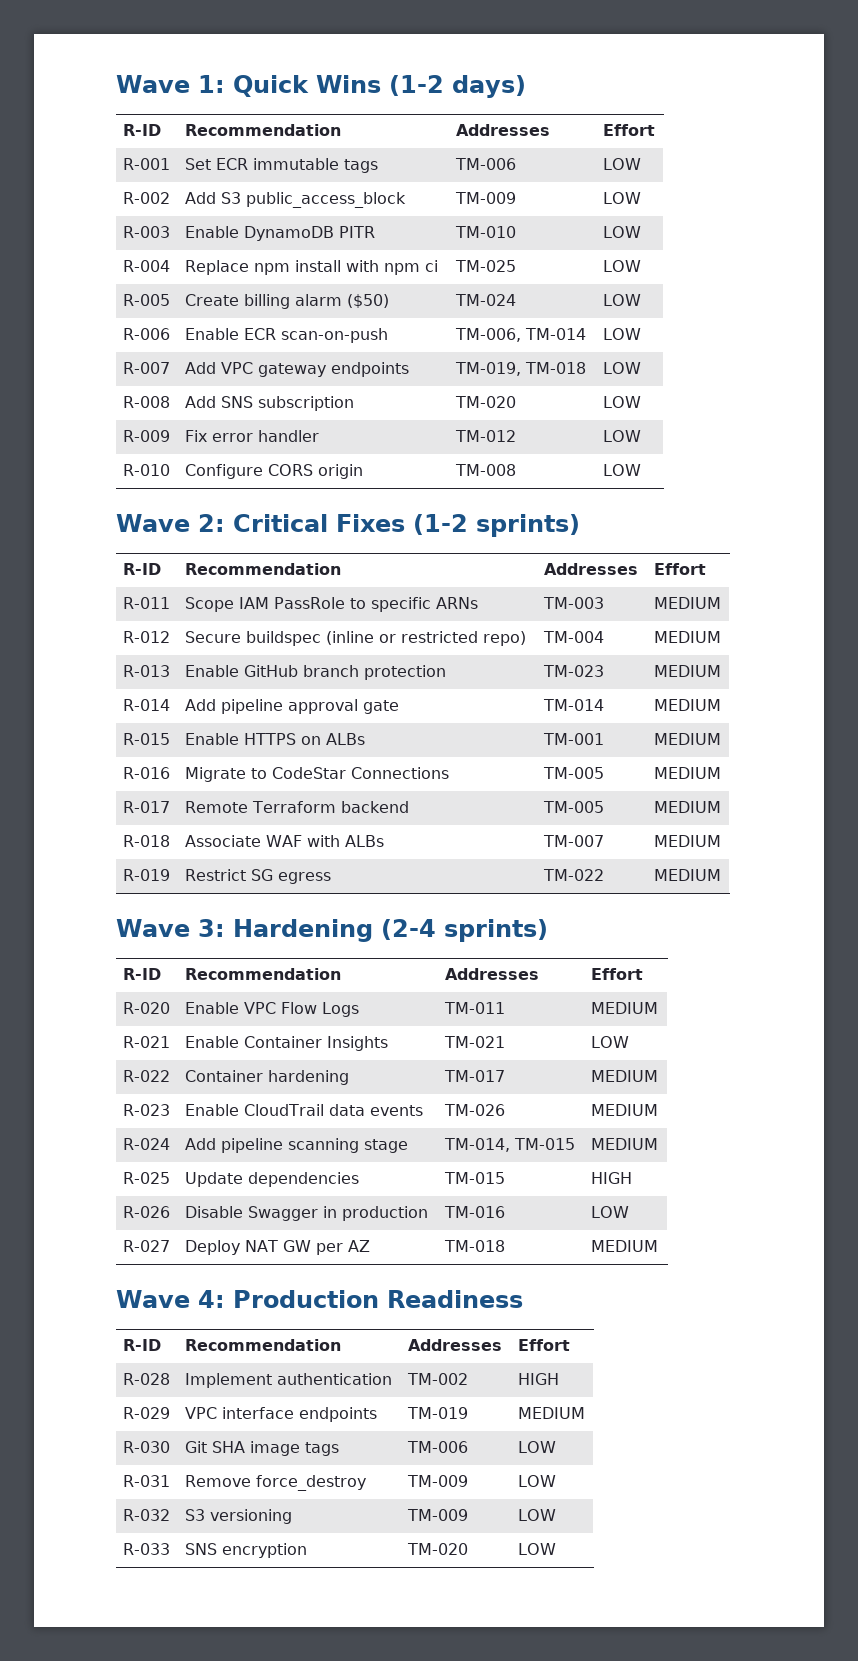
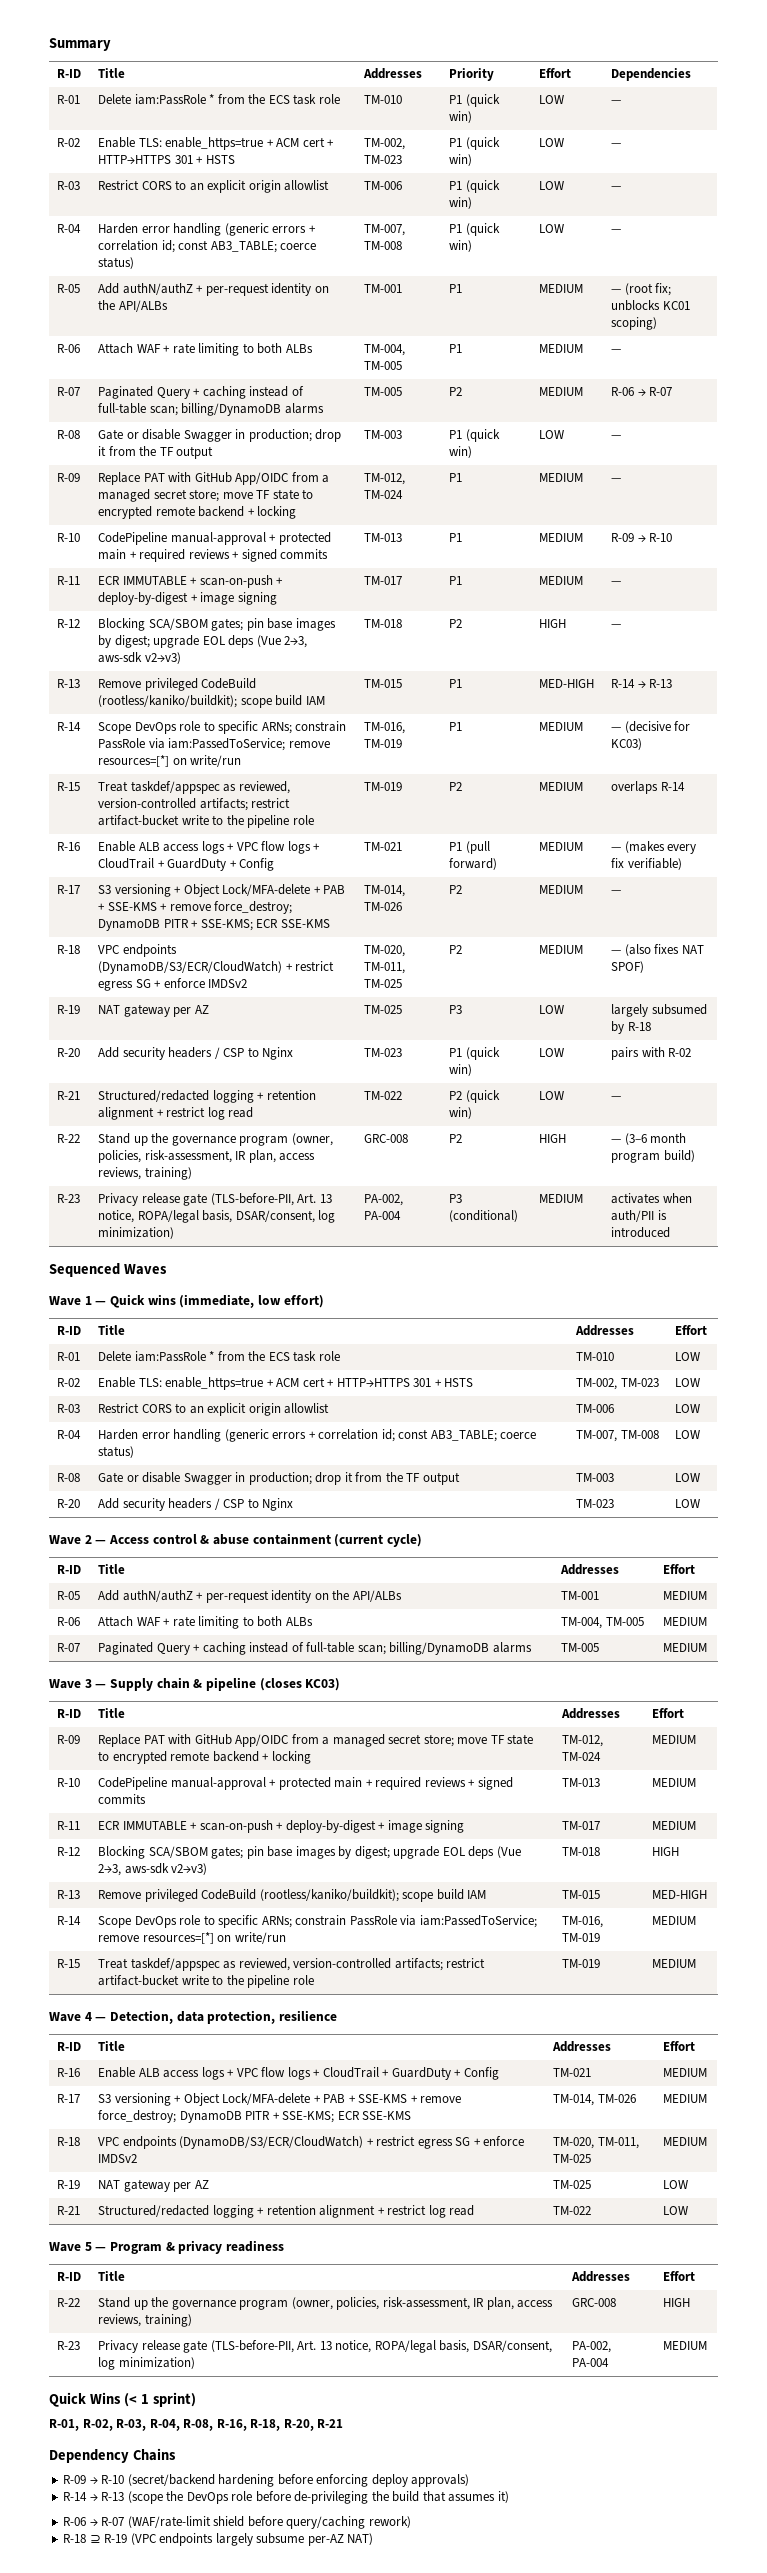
- Wave 1: Quick Wins (1-2 days)
- R-ID | Recommendation | Addresses | Effort
- R-001 | Set ECR immutable tags | TM-006 | LOW
- R-002 | Add S3 public_access_block | TM-009 | LOW
- R-003 | Enable DynamoDB PITR | TM-010 | LOW
- R-004 | Replace npm install with npm ci | TM-025 | LOW
- R-005 | Create billing alarm ($50) | TM-024 | LOW
- R-006 | Enable ECR scan-on-push | TM-006, TM-014 | LOW
- R-007 | Add VPC gateway endpoints | TM-019, TM-018 | LOW
- R-008 | Add SNS subscription | TM-020 | LOW
- R-009 | Fix error handler | TM-012 | LOW
- R-010 | Configure CORS origin | TM-008 | LOW
- Wave 2: Critical Fixes (1-2 sprints)
- R-ID | Recommendation | Addresses | Effort
- R-011 | Scope IAM PassRole to specific ARNs | TM-003 | MEDIUM
- R-012 | Secure buildspec (inline or restricted repo) | TM-004 | MEDIUM
- R-013 | Enable GitHub branch protection | TM-023 | MEDIUM
- R-014 | Add pipeline approval gate | TM-014 | MEDIUM
- R-015 | Enable HTTPS on ALBs | TM-001 | MEDIUM
- R-016 | Migrate to CodeStar Connections | TM-005 | MEDIUM
- R-017 | Remote Terraform backend | TM-005 | MEDIUM
- R-018 | Associate WAF with ALBs | TM-007 | MEDIUM
- R-019 | Restrict SG egress | TM-022 | MEDIUM
- Wave 3: Hardening (2-4 sprints)
- R-ID | Recommendation | Addresses | Effort
- R-020 | Enable VPC Flow Logs | TM-011 | MEDIUM
- R-021 | Enable Container Insights | TM-021 | LOW
- R-022 | Container hardening | TM-017 | MEDIUM
- R-023 | Enable CloudTrail data events | TM-026 | MEDIUM
- R-024 | Add pipeline scanning stage | TM-014, TM-015 | MEDIUM
- R-025 | Update dependencies | TM-015 | HIGH
- R-026 | Disable Swagger in production | TM-016 | LOW
- R-027 | Deploy NAT GW per AZ | TM-018 | MEDIUM
- Wave 4: Production Readiness
- R-ID | Recommendation | Addresses | Effort
- R-028 | Implement authentication | TM-002 | HIGH
- R-029 | VPC interface endpoints | TM-019 | MEDIUM
- R-030 | Git SHA image tags | TM-006 | LOW
- R-031 | Remove force_destroy | TM-009 | LOW
- R-032 | S3 versioning | TM-009 | LOW
- R-033 | SNS encryption | TM-020 | LOW
+ Summary
+ R-ID | Title | Addresses | Priority | Effort | Dependencies
+ R-01 | Delete iam:PassRole * from the ECS task role | TM-010 | P1 (quick win) | LOW | —
+ R-02 | Enable TLS: enable_https=true + ACM cert + HTTP→HTTPS 301 + HSTS | TM-002, TM-023 | P1 (quick win) | LOW | —
+ R-03 | Restrict CORS to an explicit origin allowlist | TM-006 | P1 (quick win) | LOW | —
+ R-04 | Harden error handling (generic errors + correlation id; const AB3_TABLE; coerce status) | TM-007, TM-008 | P1 (quick win) | LOW | —
+ R-05 | Add authN/authZ + per-request identity on the API/ALBs | TM-001 | P1 | MEDIUM | — (root fix; unblocks KC01 scoping)
+ R-06 | Attach WAF + rate limiting to both ALBs | TM-004, TM-005 | P1 | MEDIUM | —
+ R-07 | Paginated Query + caching instead of full-table scan; billing/DynamoDB alarms | TM-005 | P2 | MEDIUM | R-06 → R-07
+ R-08 | Gate or disable Swagger in production; drop it from the TF output | TM-003 | P1 (quick win) | LOW | —
+ R-09 | Replace PAT with GitHub App/OIDC from a managed secret store; move TF state to encrypted remote backend + locking | TM-012, TM-024 | P1 | MEDIUM | —
+ R-10 | CodePipeline manual-approval + protected main + required reviews + signed commits | TM-013 | P1 | MEDIUM | R-09 → R-10
+ R-11 | ECR IMMUTABLE + scan-on-push + deploy-by-digest + image signing | TM-017 | P1 | MEDIUM | —
+ R-12 | Blocking SCA/SBOM gates; pin base images by digest; upgrade EOL deps (Vue 2→3, aws-sdk v2→v3) | TM-018 | P2 | HIGH | —
+ R-13 | Remove privileged CodeBuild (rootless/kaniko/buildkit); scope build IAM | TM-015 | P1 | MED-HIGH | R-14 → R-13
+ R-14 | Scope DevOps role to specific ARNs; constrain PassRole via iam:PassedToService; remove resources=[*] on write/run | TM-016, TM-019 | P1 | MEDIUM | — (decisive for KC03)
+ R-15 | Treat taskdef/appspec as reviewed, version-controlled artifacts; restrict artifact-bucket write to the pipeline role | TM-019 | P2 | MEDIUM | overlaps R-14
+ R-16 | Enable ALB access logs + VPC flow logs + CloudTrail + GuardDuty + Config | TM-021 | P1 (pull forward) | MEDIUM | — (makes every fix verifiable)
+ R-17 | S3 versioning + Object Lock/MFA-delete + PAB + SSE-KMS + remove force_destroy; DynamoDB PITR + SSE-KMS; ECR SSE-KMS | TM-014, TM-026 | P2 | MEDIUM | —
+ R-18 | VPC endpoints (DynamoDB/S3/ECR/CloudWatch) + restrict egress SG + enforce IMDSv2 | TM-020, TM-011, TM-025 | P2 | MEDIUM | — (also fixes NAT SPOF)
+ R-19 | NAT gateway per AZ | TM-025 | P3 | LOW | largely subsumed by R-18
+ R-20 | Add security headers / CSP to Nginx | TM-023 | P1 (quick win) | LOW | pairs with R-02
+ R-21 | Structured/redacted logging + retention alignment + restrict log read | TM-022 | P2 (quick win) | LOW | —
+ R-22 | Stand up the governance program (owner, policies, risk-assessment, IR plan, access reviews, training) | GRC-008 | P2 | HIGH | — (3–6 month program build)
+ R-23 | Privacy release gate (TLS-before-PII, Art. 13 notice, ROPA/legal basis, DSAR/consent, log minimization) | PA-002, PA-004 | P3 (conditional) | MEDIUM | activates when auth/PII is introduced
+ Sequenced Waves
+ Wave 1 — Quick wins (immediate, low effort)
+ R-ID | Title | Addresses | Effort
+ R-01 | Delete iam:PassRole * from the ECS task role | TM-010 | LOW
+ R-02 | Enable TLS: enable_https=true + ACM cert + HTTP→HTTPS 301 + HSTS | TM-002, TM-023 | LOW
+ R-03 | Restrict CORS to an explicit origin allowlist | TM-006 | LOW
+ R-04 | Harden error handling (generic errors + correlation id; const AB3_TABLE; coerce status) | TM-007, TM-008 | LOW
+ R-08 | Gate or disable Swagger in production; drop it from the TF output | TM-003 | LOW
+ R-20 | Add security headers / CSP to Nginx | TM-023 | LOW
+ Wave 2 — Access control & abuse containment (current cycle)
+ R-ID | Title | Addresses | Effort
+ R-05 | Add authN/authZ + per-request identity on the API/ALBs | TM-001 | MEDIUM
+ R-06 | Attach WAF + rate limiting to both ALBs | TM-004, TM-005 | MEDIUM
+ R-07 | Paginated Query + caching instead of full-table scan; billing/DynamoDB alarms | TM-005 | MEDIUM
+ Wave 3 — Supply chain & pipeline (closes KC03)
+ R-ID | Title | Addresses | Effort
+ R-09 | Replace PAT with GitHub App/OIDC from a managed secret store; move TF state to encrypted remote backend + locking | TM-012, TM-024 | MEDIUM
+ R-10 | CodePipeline manual-approval + protected main + required reviews + signed commits | TM-013 | MEDIUM
+ R-11 | ECR IMMUTABLE + scan-on-push + deploy-by-digest + image signing | TM-017 | MEDIUM
+ R-12 | Blocking SCA/SBOM gates; pin base images by digest; upgrade EOL deps (Vue 2→3, aws-sdk v2→v3) | TM-018 | HIGH
+ R-13 | Remove privileged CodeBuild (rootless/kaniko/buildkit); scope build IAM | TM-015 | MED-HIGH
+ R-14 | Scope DevOps role to specific ARNs; constrain PassRole via iam:PassedToService; remove resources=[*] on write/run | TM-016, TM-019 | MEDIUM
+ R-15 | Treat taskdef/appspec as reviewed, version-controlled artifacts; restrict artifact-bucket write to the pipeline role | TM-019 | MEDIUM
+ Wave 4 — Detection, data protection, resilience
+ R-ID | Title | Addresses | Effort
+ R-16 | Enable ALB access logs + VPC flow logs + CloudTrail + GuardDuty + Config | TM-021 | MEDIUM
+ R-17 | S3 versioning + Object Lock/MFA-delete + PAB + SSE-KMS + remove force_destroy; DynamoDB PITR + SSE-KMS; ECR SSE-KMS | TM-014, TM-026 | MEDIUM
+ R-18 | VPC endpoints (DynamoDB/S3/ECR/CloudWatch) + restrict egress SG + enforce IMDSv2 | TM-020, TM-011, TM-025 | MEDIUM
+ R-19 | NAT gateway per AZ | TM-025 | LOW
+ R-21 | Structured/redacted logging + retention alignment + restrict log read | TM-022 | LOW
+ Wave 5 — Program & privacy readiness
+ R-ID | Title | Addresses | Effort
+ R-22 | Stand up the governance program (owner, policies, risk-assessment, IR plan, access reviews, training) | GRC-008 | HIGH
+ R-23 | Privacy release gate (TLS-before-PII, Art. 13 notice, ROPA/legal basis, DSAR/consent, log minimization) | PA-002, PA-004 | MEDIUM
+ Quick Wins (< 1 sprint)
+ R-01, R-02, R-03, R-04, R-08, R-16, R-18, R-20, R-21
+ Dependency Chains
+ R-09 → R-10 (secret/backend hardening before enforcing deploy approvals)
+ R-14 → R-13 (scope the DevOps role before de-privileging the build that assumes it)
+ R-06 → R-07 (WAF/rate-limit shield before query/caching rework)
+ R-18 ⊇ R-19 (VPC endpoints largely subsume per-AZ NAT)

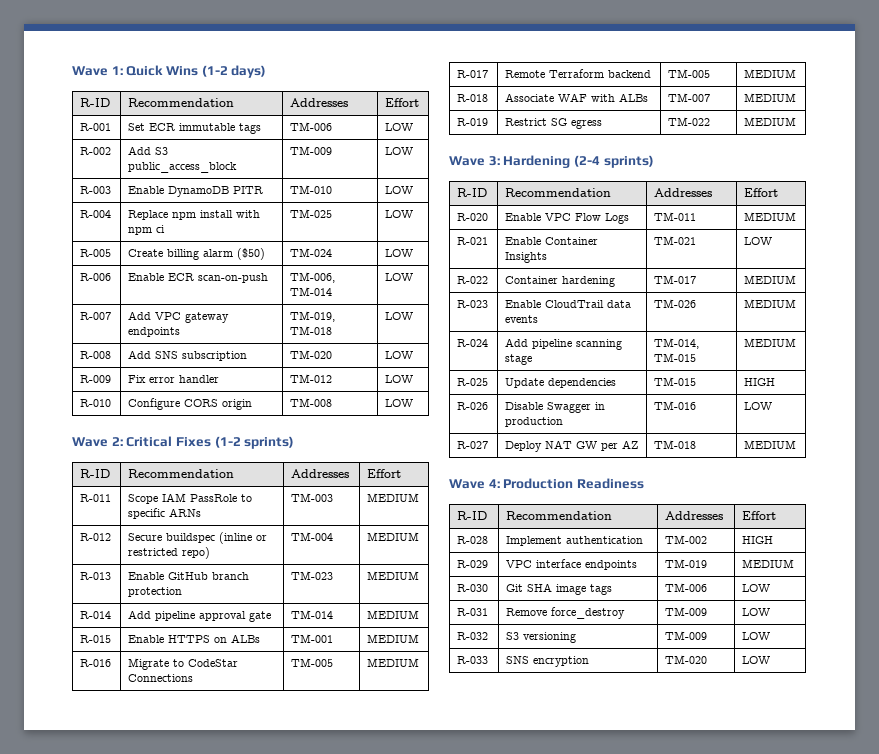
- Summary
- R-ID | Title | Addresses | Priority | Effort | Dependencies
- R-01 | Delete iam:PassRole * from the ECS task role | TM-010 | P1 (quick win) | LOW | —
- R-02 | Enable TLS: enable_https=true + ACM cert + HTTP→HTTPS 301 + HSTS | TM-002, TM-023 | P1 (quick win) | LOW | —
- R-03 | Restrict CORS to an explicit origin allowlist | TM-006 | P1 (quick win) | LOW | —
- R-04 | Harden error handling (generic errors + correlation id; const AB3_TABLE; coerce status) | TM-007, TM-008 | P1 (quick win) | LOW | —
- R-05 | Add authN/authZ + per-request identity on the API/ALBs | TM-001 | P1 | MEDIUM | — (root fix; unblocks KC01 scoping)
- R-06 | Attach WAF + rate limiting to both ALBs | TM-004, TM-005 | P1 | MEDIUM | —
- R-07 | Paginated Query + caching instead of full-table scan; billing/DynamoDB alarms | TM-005 | P2 | MEDIUM | R-06 → R-07
- R-08 | Gate or disable Swagger in production; drop it from the TF output | TM-003 | P1 (quick win) | LOW | —
- R-09 | Replace PAT with GitHub App/OIDC from a managed secret store; move TF state to encrypted remote backend + locking | TM-012, TM-024 | P1 | MEDIUM | —
- R-10 | CodePipeline manual-approval + protected main + required reviews + signed commits | TM-013 | P1 | MEDIUM | R-09 → R-10
- R-11 | ECR IMMUTABLE + scan-on-push + deploy-by-digest + image signing | TM-017 | P1 | MEDIUM | —
- R-12 | Blocking SCA/SBOM gates; pin base images by digest; upgrade EOL deps (Vue 2→3, aws-sdk v2→v3) | TM-018 | P2 | HIGH | —
- R-13 | Remove privileged CodeBuild (rootless/kaniko/buildkit); scope build IAM | TM-015 | P1 | MED-HIGH | R-14 → R-13
- R-14 | Scope DevOps role to specific ARNs; constrain PassRole via iam:PassedToService; remove resources=[*] on write/run | TM-016, TM-019 | P1 | MEDIUM | — (decisive for KC03)
- R-15 | Treat taskdef/appspec as reviewed, version-controlled artifacts; restrict artifact-bucket write to the pipeline role | TM-019 | P2 | MEDIUM | overlaps R-14
- R-16 | Enable ALB access logs + VPC flow logs + CloudTrail + GuardDuty + Config | TM-021 | P1 (pull forward) | MEDIUM | — (makes every fix verifiable)
- R-17 | S3 versioning + Object Lock/MFA-delete + PAB + SSE-KMS + remove force_destroy; DynamoDB PITR + SSE-KMS; ECR SSE-KMS | TM-014, TM-026 | P2 | MEDIUM | —
- R-18 | VPC endpoints (DynamoDB/S3/ECR/CloudWatch) + restrict egress SG + enforce IMDSv2 | TM-020, TM-011, TM-025 | P2 | MEDIUM | — (also fixes NAT SPOF)
- R-19 | NAT gateway per AZ | TM-025 | P3 | LOW | largely subsumed by R-18
- R-20 | Add security headers / CSP to Nginx | TM-023 | P1 (quick win) | LOW | pairs with R-02
- R-21 | Structured/redacted logging + retention alignment + restrict log read | TM-022 | P2 (quick win) | LOW | —
- R-22 | Stand up the governance program (owner, policies, risk-assessment, IR plan, access reviews, training) | GRC-008 | P2 | HIGH | — (3–6 month program build)
- R-23 | Privacy release gate (TLS-before-PII, Art. 13 notice, ROPA/legal basis, DSAR/consent, log minimization) | PA-002, PA-004 | P3 (conditional) | MEDIUM | activates when auth/PII is introduced
- Sequenced Waves
- Wave 1 — Quick wins (immediate, low effort)
- R-ID | Title | Addresses | Effort
- R-01 | Delete iam:PassRole * from the ECS task role | TM-010 | LOW
- R-02 | Enable TLS: enable_https=true + ACM cert + HTTP→HTTPS 301 + HSTS | TM-002, TM-023 | LOW
- R-03 | Restrict CORS to an explicit origin allowlist | TM-006 | LOW
- R-04 | Harden error handling (generic errors + correlation id; const AB3_TABLE; coerce status) | TM-007, TM-008 | LOW
- R-08 | Gate or disable Swagger in production; drop it from the TF output | TM-003 | LOW
- R-20 | Add security headers / CSP to Nginx | TM-023 | LOW
- Wave 2 — Access control & abuse containment (current cycle)
- R-ID | Title | Addresses | Effort
- R-05 | Add authN/authZ + per-request identity on the API/ALBs | TM-001 | MEDIUM
- R-06 | Attach WAF + rate limiting to both ALBs | TM-004, TM-005 | MEDIUM
- R-07 | Paginated Query + caching instead of full-table scan; billing/DynamoDB alarms | TM-005 | MEDIUM
- Wave 3 — Supply chain & pipeline (closes KC03)
- R-ID | Title | Addresses | Effort
- R-09 | Replace PAT with GitHub App/OIDC from a managed secret store; move TF state to encrypted remote backend + locking | TM-012, TM-024 | MEDIUM
- R-10 | CodePipeline manual-approval + protected main + required reviews + signed commits | TM-013 | MEDIUM
- R-11 | ECR IMMUTABLE + scan-on-push + deploy-by-digest + image signing | TM-017 | MEDIUM
- R-12 | Blocking SCA/SBOM gates; pin base images by digest; upgrade EOL deps (Vue 2→3, aws-sdk v2→v3) | TM-018 | HIGH
- R-13 | Remove privileged CodeBuild (rootless/kaniko/buildkit); scope build IAM | TM-015 | MED-HIGH
- R-14 | Scope DevOps role to specific ARNs; constrain PassRole via iam:PassedToService; remove resources=[*] on write/run | TM-016, TM-019 | MEDIUM
- R-15 | Treat taskdef/appspec as reviewed, version-controlled artifacts; restrict artifact-bucket write to the pipeline role | TM-019 | MEDIUM
- Wave 4 — Detection, data protection, resilience
- R-ID | Title | Addresses | Effort
- R-16 | Enable ALB access logs + VPC flow logs + CloudTrail + GuardDuty + Config | TM-021 | MEDIUM
- R-17 | S3 versioning + Object Lock/MFA-delete + PAB + SSE-KMS + remove force_destroy; DynamoDB PITR + SSE-KMS; ECR SSE-KMS | TM-014, TM-026 | MEDIUM
- R-18 | VPC endpoints (DynamoDB/S3/ECR/CloudWatch) + restrict egress SG + enforce IMDSv2 | TM-020, TM-011, TM-025 | MEDIUM
- R-19 | NAT gateway per AZ | TM-025 | LOW
- R-21 | Structured/redacted logging + retention alignment + restrict log read | TM-022 | LOW
- Wave 5 — Program & privacy readiness
- R-ID | Title | Addresses | Effort
- R-22 | Stand up the governance program (owner, policies, risk-assessment, IR plan, access reviews, training) | GRC-008 | HIGH
- R-23 | Privacy release gate (TLS-before-PII, Art. 13 notice, ROPA/legal basis, DSAR/consent, log minimization) | PA-002, PA-004 | MEDIUM
- Quick Wins (< 1 sprint)
- R-01, R-02, R-03, R-04, R-08, R-16, R-18, R-20, R-21
- Dependency Chains
- R-09 → R-10 (secret/backend hardening before enforcing deploy approvals)
- R-14 → R-13 (scope the DevOps role before de-privileging the build that assumes it)
- R-06 → R-07 (WAF/rate-limit shield before query/caching rework)
- R-18 ⊇ R-19 (VPC endpoints largely subsume per-AZ NAT)
+ Wave 1: Quick Wins (1-2 days)
+ R-ID | Recommendation | Addresses | Effort
+ R-001 | Set ECR immutable tags | TM-006 | LOW
+ R-002 | Add S3 public_access_block | TM-009 | LOW
+ R-003 | Enable DynamoDB PITR | TM-010 | LOW
+ R-004 | Replace npm install with npm ci | TM-025 | LOW
+ R-005 | Create billing alarm ($50) | TM-024 | LOW
+ R-006 | Enable ECR scan-on-push | TM-006, TM-014 | LOW
+ R-007 | Add VPC gateway endpoints | TM-019, TM-018 | LOW
+ R-008 | Add SNS subscription | TM-020 | LOW
+ R-009 | Fix error handler | TM-012 | LOW
+ R-010 | Configure CORS origin | TM-008 | LOW
+ Wave 2: Critical Fixes (1-2 sprints)
+ R-ID | Recommendation | Addresses | Effort
+ R-011 | Scope IAM PassRole to specific ARNs | TM-003 | MEDIUM
+ R-012 | Secure buildspec (inline or restricted repo) | TM-004 | MEDIUM
+ R-013 | Enable GitHub branch protection | TM-023 | MEDIUM
+ R-014 | Add pipeline approval gate | TM-014 | MEDIUM
+ R-015 | Enable HTTPS on ALBs | TM-001 | MEDIUM
+ R-016 | Migrate to CodeStar Connections | TM-005 | MEDIUM
+ R-017 | Remote Terraform backend | TM-005 | MEDIUM
+ R-018 | Associate WAF with ALBs | TM-007 | MEDIUM
+ R-019 | Restrict SG egress | TM-022 | MEDIUM
+ Wave 3: Hardening (2-4 sprints)
+ R-ID | Recommendation | Addresses | Effort
+ R-020 | Enable VPC Flow Logs | TM-011 | MEDIUM
+ R-021 | Enable Container Insights | TM-021 | LOW
+ R-022 | Container hardening | TM-017 | MEDIUM
+ R-023 | Enable CloudTrail data events | TM-026 | MEDIUM
+ R-024 | Add pipeline scanning stage | TM-014, TM-015 | MEDIUM
+ R-025 | Update dependencies | TM-015 | HIGH
+ R-026 | Disable Swagger in production | TM-016 | LOW
+ R-027 | Deploy NAT GW per AZ | TM-018 | MEDIUM
+ Wave 4: Production Readiness
+ R-ID | Recommendation | Addresses | Effort
+ R-028 | Implement authentication | TM-002 | HIGH
+ R-029 | VPC interface endpoints | TM-019 | MEDIUM
+ R-030 | Git SHA image tags | TM-006 | LOW
+ R-031 | Remove force_destroy | TM-009 | LOW
+ R-032 | S3 versioning | TM-009 | LOW
+ R-033 | SNS encryption | TM-020 | LOW

